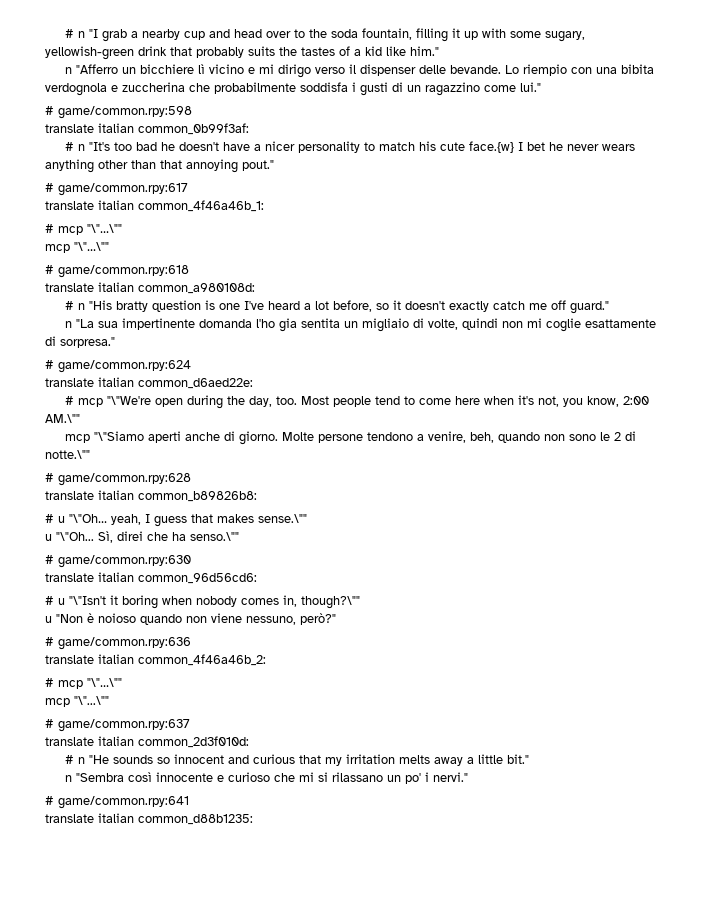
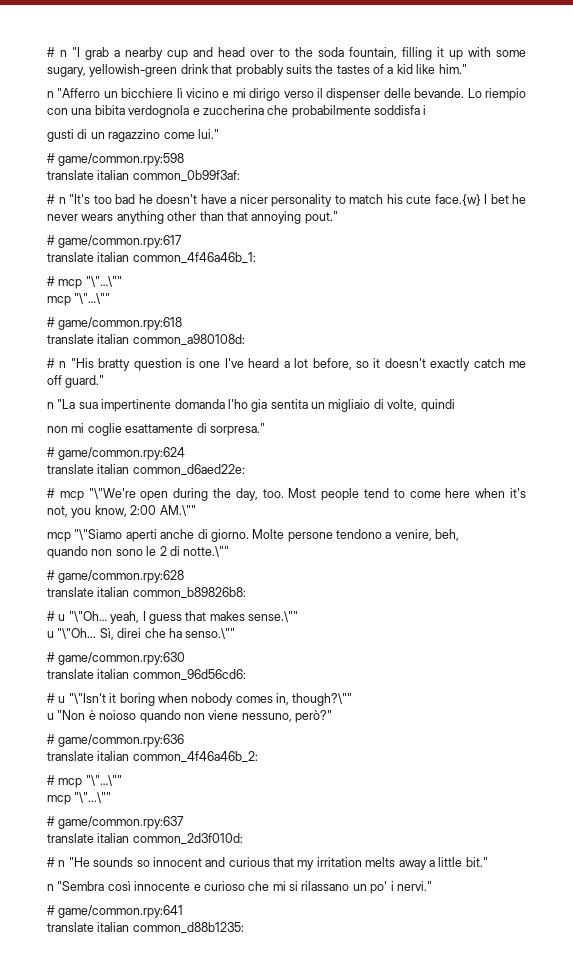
- Lo riempio con una bibita verdognola e zuccherina che probabilmente soddisfa i gusti di un ragazzino come lui."
+ Lo riempio con una bibita verdognola e zuccherina che probabilmente soddisfa i
+ gusti di un ragazzino come lui."
- n "La sua impertinente domanda l'ho gia sentita un migliaio di volte, quindi non mi coglie esattamente di sorpresa."
+ n "La sua impertinente domanda l'ho gia sentita un migliaio di volte, quindi
+ non mi coglie esattamente di sorpresa."
- Molte persone tendono a venire, beh, quando non sono le 2 di notte.\""
+ Molte persone tendono a venire, beh,
+ quando non sono le 2 di notte.\""

